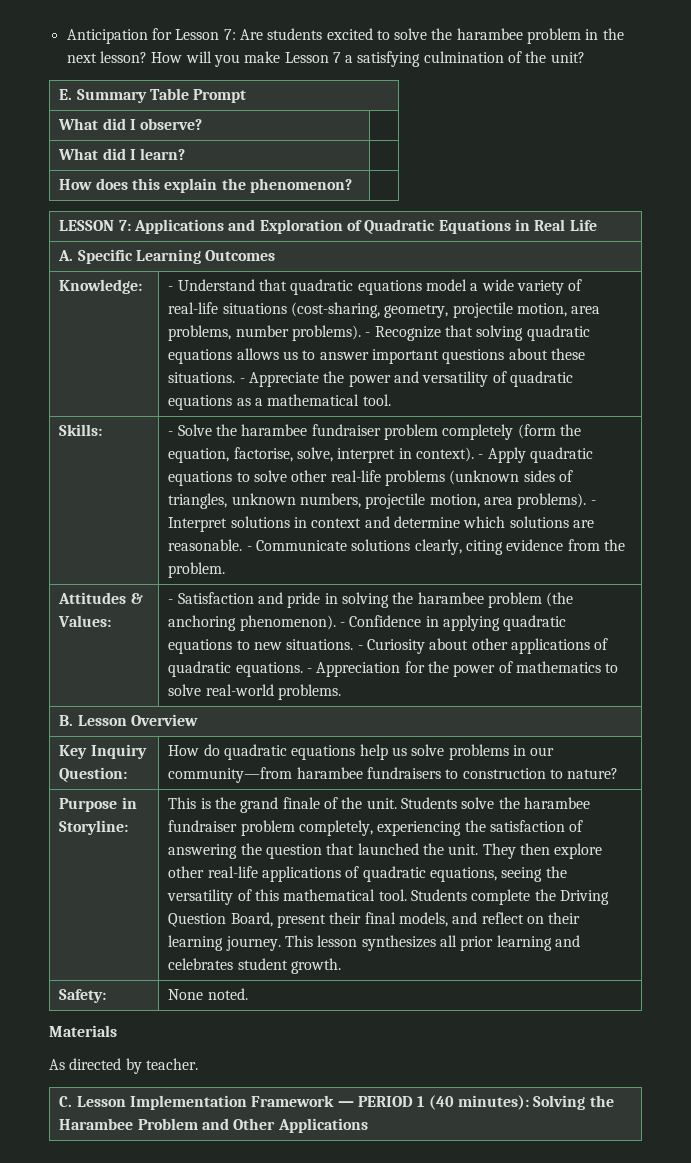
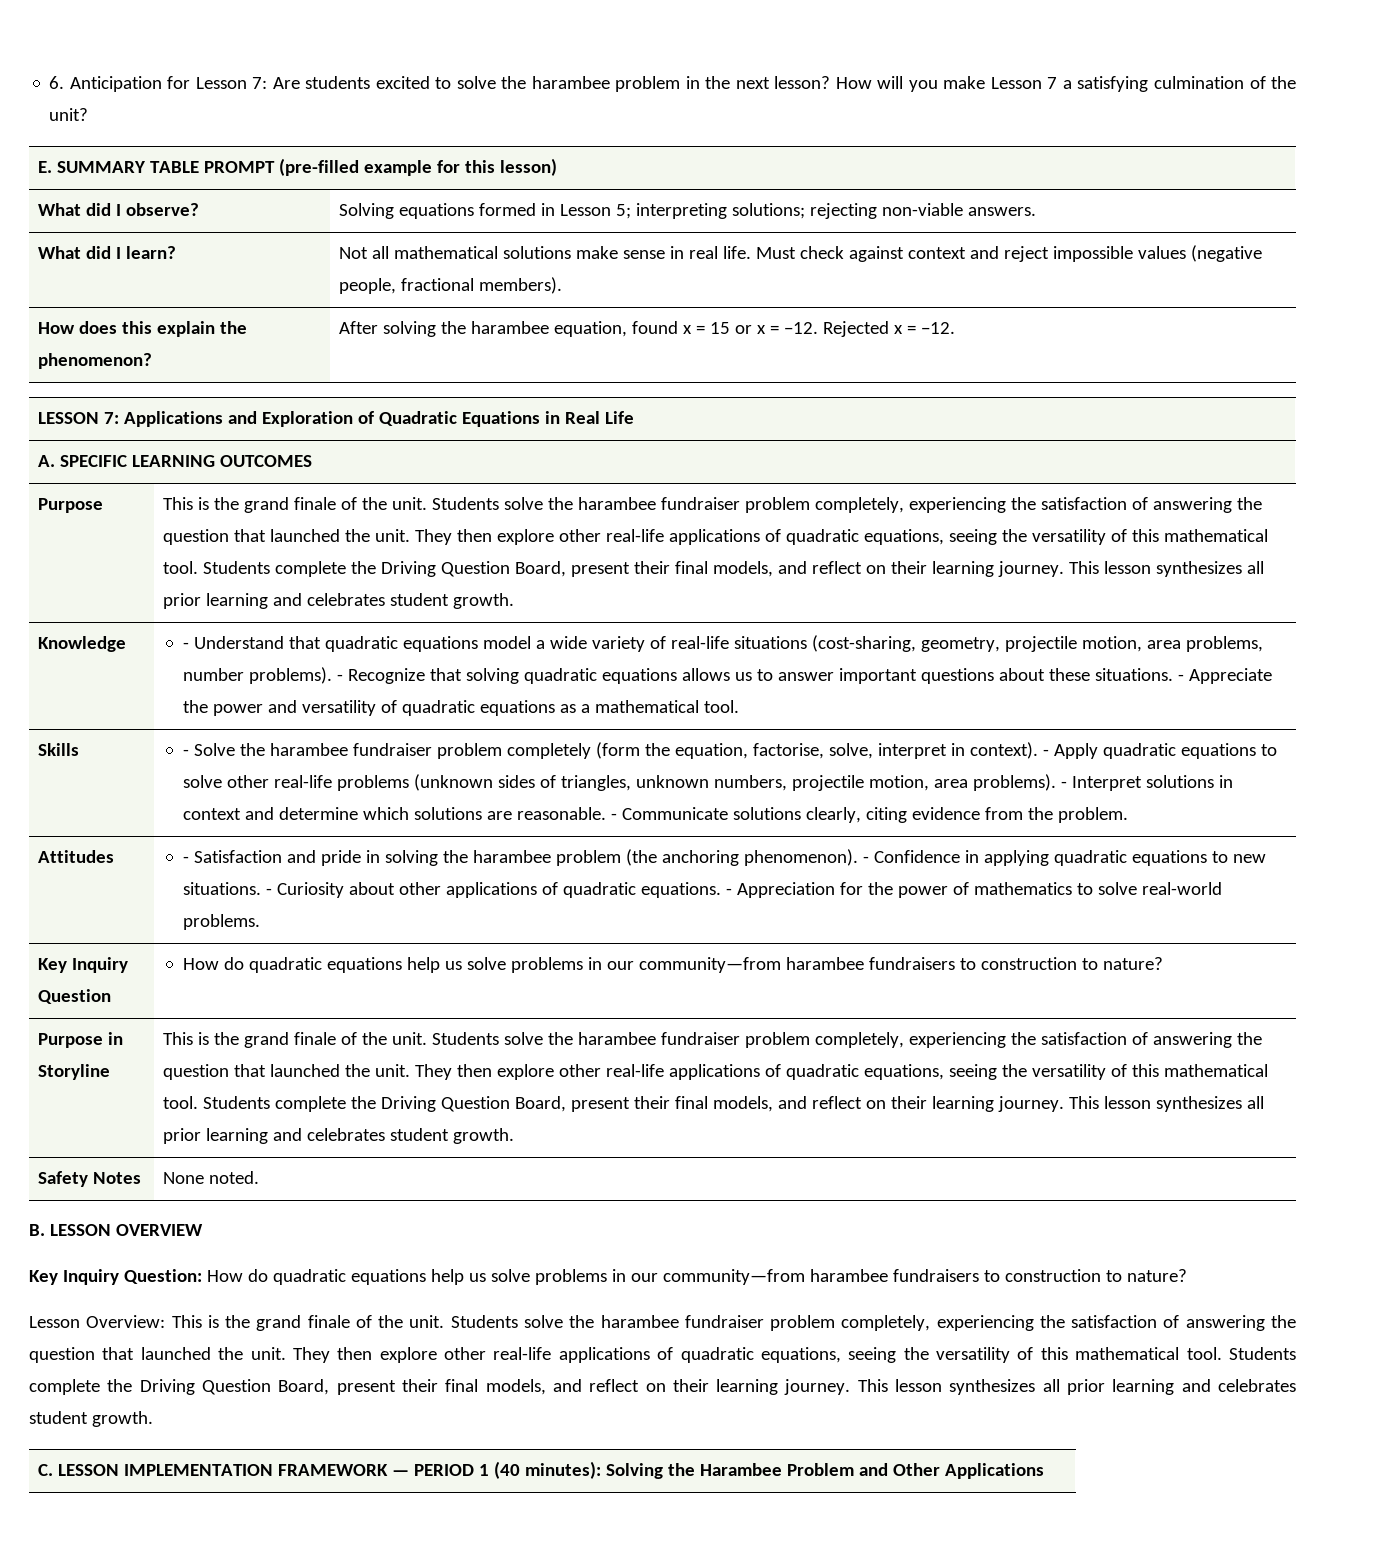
- Anticipation for Lesson 7: Are students excited to solve the harambee problem in the next lesson?
+ 6. Anticipation for Lesson 7: Are students excited to solve the harambee problem in the next lesson?
- E. Summary Table Prompt
- What did I observe? |
- What did I learn? |
+ E. SUMMARY TABLE PROMPT (pre-filled example for this lesson)
+ What did I observe? | Solving equations formed in Lesson 5; interpreting solutions; rejecting non-viable answers.
+ What did I learn? | Not all mathematical solutions make sense in real life. Must check against context and reject impossible values (negative people, fractional members).
- How does this explain the phenomenon? |
+ How does this explain the phenomenon? | After solving the harambee equation, found x = 15 or x = −12. Rejected x = −12.
- A. Specific Learning Outcomes
- Knowledge: | - Understand that quadratic equations model a wide variety of real-life situations (cost-sharing, geometry, projectile motion, area problems, number problems). - Recognize that solving quadratic equations allows us to answer important questions about these situations. - Appreciate the power and versatility of quadratic equations as a mathematical tool.
- Skills: | - Solve the harambee fundraiser problem completely (form the equation, factorise, solve, interpret in context). - Apply quadratic equations to solve other real-life problems (unknown sides of triangles, unknown numbers, projectile motion, area problems). - Interpret solutions in context and determine which solutions are reasonable. - Communicate solutions clearly, citing evidence from the problem.
- Attitudes & Values: | - Satisfaction and pride in solving the harambee problem (the anchoring phenomenon). - Confidence in applying quadratic equations to new situations. - Curiosity about other applications of quadratic equations. - Appreciation for the power of mathematics to solve real-world problems.
- B. Lesson Overview
- Key Inquiry Question: | How do quadratic equations help us solve problems in our community—from harambee fundraisers to construction to nature?
- Purpose in Storyline:
+ A. SPECIFIC LEARNING OUTCOMES
+ Purpose
- Safety: | None noted.
- Materials
- As directed by teacher.
- C. Lesson Implementation Framework — PERIOD 1 (40 minutes): Solving the Harambee Problem and Other Applications
+ Knowledge | - Understand that quadratic equations model a wide variety of real-life situations (cost-sharing, geometry, projectile motion, area problems, number problems). - Recognize that solving quadratic equations allows us to answer important questions about these situations. - Appreciate the power and versatility of quadratic equations as a mathematical tool.
+ Skills | - Solve the harambee fundraiser problem completely (form the equation, factorise, solve, interpret in context). - Apply quadratic equations to solve other real-life problems (unknown sides of triangles, unknown numbers, projectile motion, area problems). - Interpret solutions in context and determine which solutions are reasonable. - Communicate solutions clearly, citing evidence from the problem.
+ Attitudes | - Satisfaction and pride in solving the harambee problem (the anchoring phenomenon). - Confidence in applying quadratic equations to new situations. - Curiosity about other applications of quadratic equations. - Appreciation for the power of mathematics to solve real-world problems.
+ Key Inquiry Question | How do quadratic equations help us solve problems in our community—from harambee fundraisers to construction to nature?
+ Purpose in Storyline | This is the grand finale of the unit. Students solve the harambee fundraiser problem completely, experiencing the satisfaction of answering the question that launched the unit. They then explore other real-life applications of quadratic equations, seeing the versatility of this mathematical tool. Students complete the Driving Question Board, present their final models, and reflect on their learning journey. This lesson synthesizes all prior learning and celebrates student growth.
+ Safety Notes | None noted.
+ B. LESSON OVERVIEW
+ Key Inquiry Question: How do quadratic equations help us solve problems in our community—from harambee fundraisers to construction to nature?
+ Lesson Overview: This is the grand finale of the unit. Students solve the harambee fundraiser problem completely, experiencing the satisfaction of answering the question that launched the unit. They then explore other real-life applications of quadratic equations, seeing the versatility of this mathematical tool. Students complete the Driving Question Board, present their final models, and reflect on their learning journey. This lesson synthesizes all prior learning and celebrates student growth.
+ C. LESSON IMPLEMENTATION FRAMEWORK — PERIOD 1 (40 minutes): Solving the Harambee Problem and Other Applications

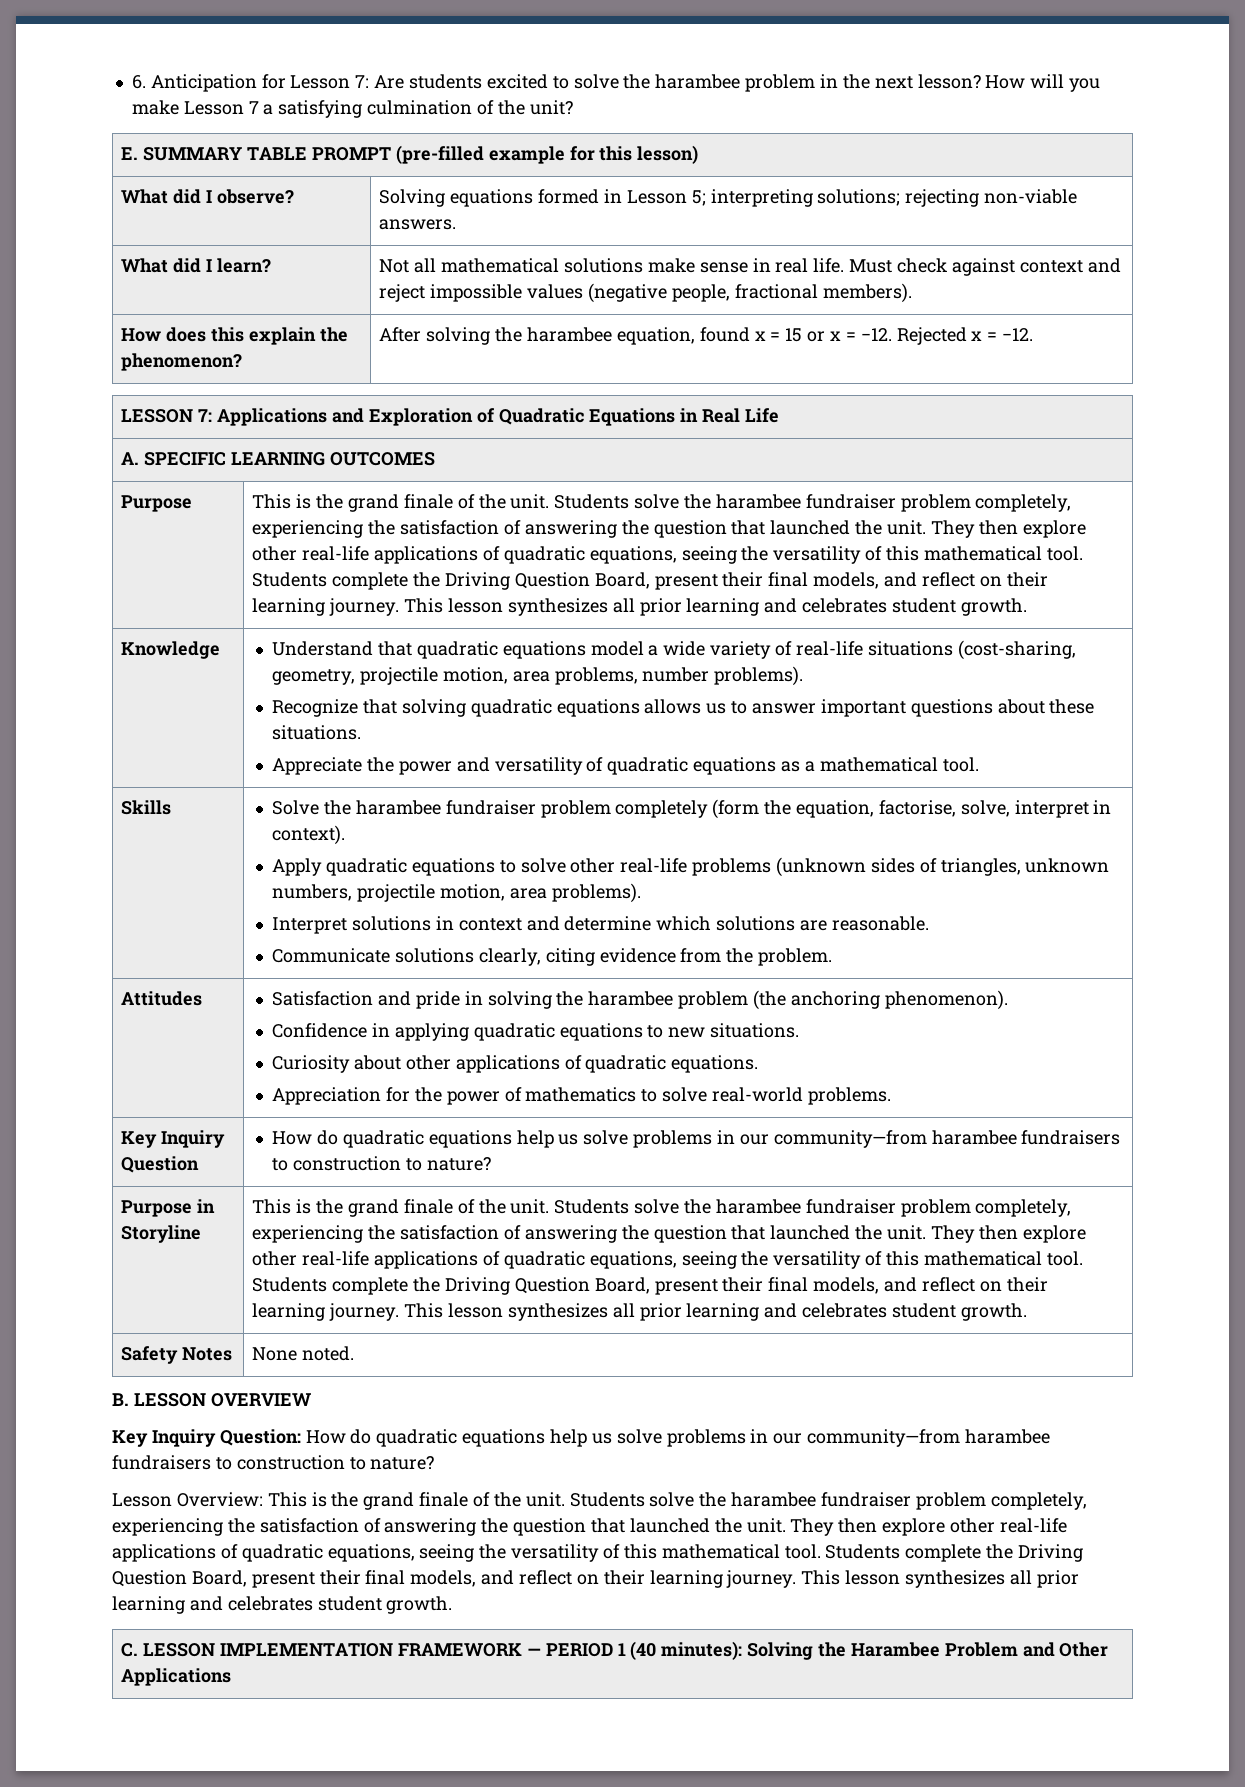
- - Understand that quadratic equations model a wide variety of real-life situations (cost-sharing, geometry, projectile motion, area problems, number problems). - Recognize that solving quadratic equations allows us to answer important questions about these situations. - Appreciate the power and versatility of quadratic equations as a mathematical tool.
+ Understand that quadratic equations model a wide variety of real-life situations (cost-sharing, geometry, projectile motion, area problems, number problems).
+ Recognize that solving quadratic equations allows us to answer important questions about these situations.
+ Appreciate the power and versatility of quadratic equations as a mathematical tool.
- - Solve the harambee fundraiser problem completely (form the equation, factorise, solve, interpret in context). - Apply quadratic equations to solve other real-life problems (unknown sides of triangles, unknown numbers, projectile motion, area problems). - Interpret solutions in context and determine which solutions are reasonable. - Communicate solutions clearly, citing evidence from the problem.
+ Solve the harambee fundraiser problem completely (form the equation, factorise, solve, interpret in context).
+ Apply quadratic equations to solve other real-life problems (unknown sides of triangles, unknown numbers, projectile motion, area problems).
+ Interpret solutions in context and determine which solutions are reasonable.
+ Communicate solutions clearly, citing evidence from the problem.
- - Satisfaction and pride in solving the harambee problem (the anchoring phenomenon). - Confidence in applying quadratic equations to new situations. - Curiosity about other applications of quadratic equations. - Appreciation for the power of mathematics to solve real-world problems.
+ Satisfaction and pride in solving the harambee problem (the anchoring phenomenon).
+ Confidence in applying quadratic equations to new situations.
+ Curiosity about other applications of quadratic equations.
+ Appreciation for the power of mathematics to solve real-world problems.

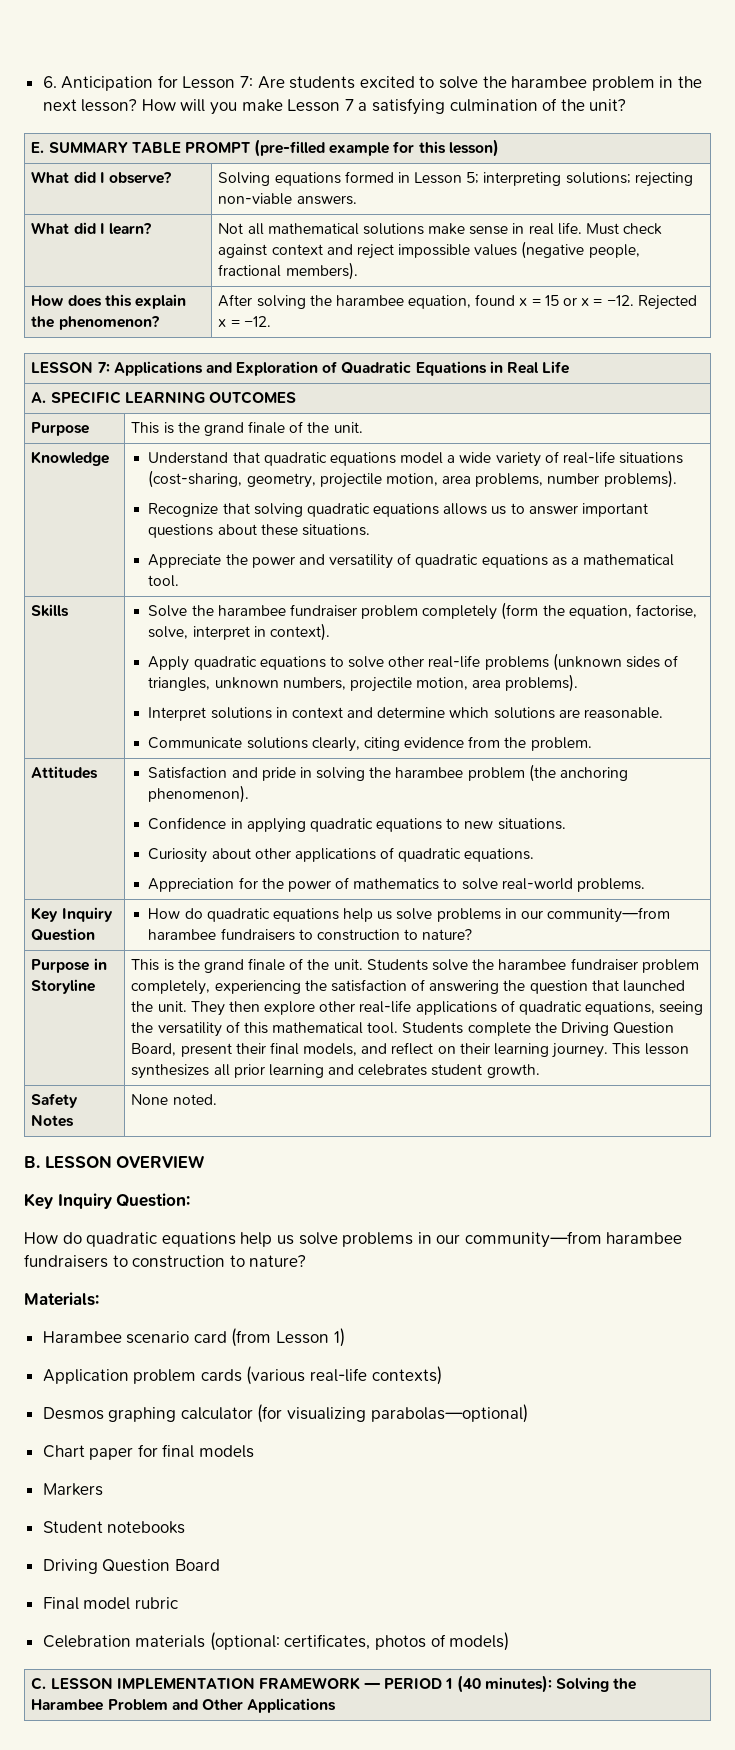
- Purpose | This is the grand finale of the unit. Students solve the harambee fundraiser problem completely, experiencing the satisfaction of answering the question that launched the unit. They then explore other real-life applications of quadratic equations, seeing the versatility of this mathematical tool. Students complete the Driving Question Board, present their final models, and reflect on their learning journey. This lesson synthesizes all prior learning and celebrates student growth.
+ Purpose | This is the grand finale of the unit.
- Key Inquiry Question: How do quadratic equations help us solve problems in our community—from harambee fundraisers to construction to nature?
+ Key Inquiry Question:
+ How do quadratic equations help us solve problems in our community—from harambee fundraisers to construction to nature?
- Lesson Overview: This is the grand finale of the unit. Students solve the harambee fundraiser problem completely, experiencing the satisfaction of answering the question that launched the unit. They then explore other real-life applications of quadratic equations, seeing the versatility of this mathematical tool. Students complete the Driving Question Board, present their final models, and reflect on their learning journey. This lesson synthesizes all prior learning and celebrates student growth.
+ Materials:
+ Harambee scenario card (from Lesson 1)
+ Application problem cards (various real-life contexts)
+ Desmos graphing calculator (for visualizing parabolas—optional)
+ Chart paper for final models
+ Markers
+ Student notebooks
+ Driving Question Board
+ Final model rubric
+ Celebration materials (optional: certificates, photos of models)

